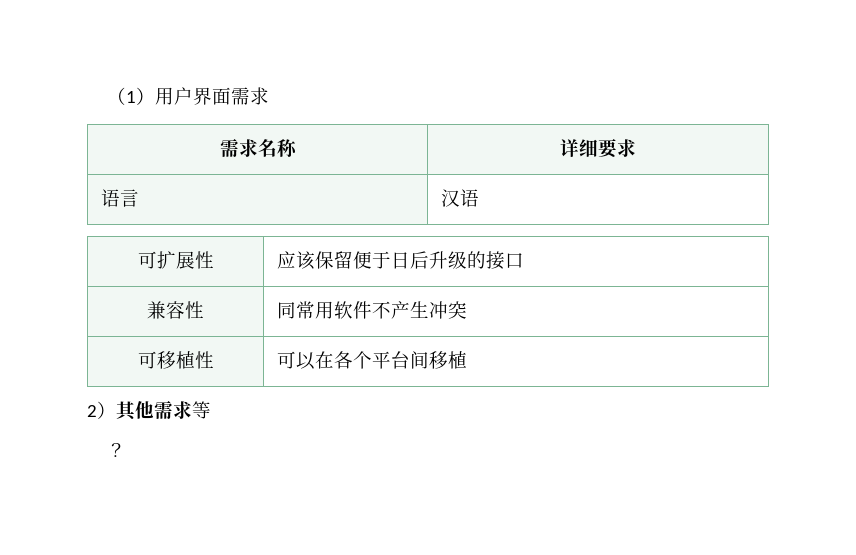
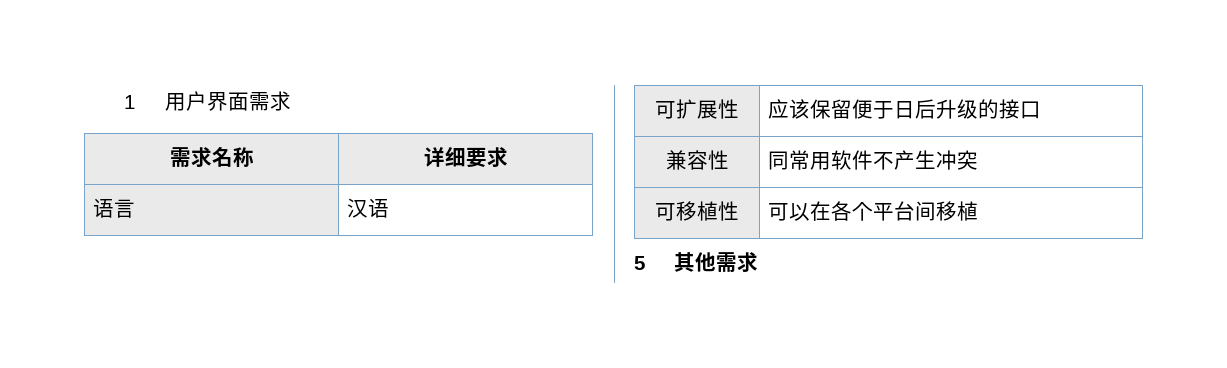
- （1）用户界面需求
+ 1用户界面需求
- 2）其他需求等
- ？
+ 5其他需求

